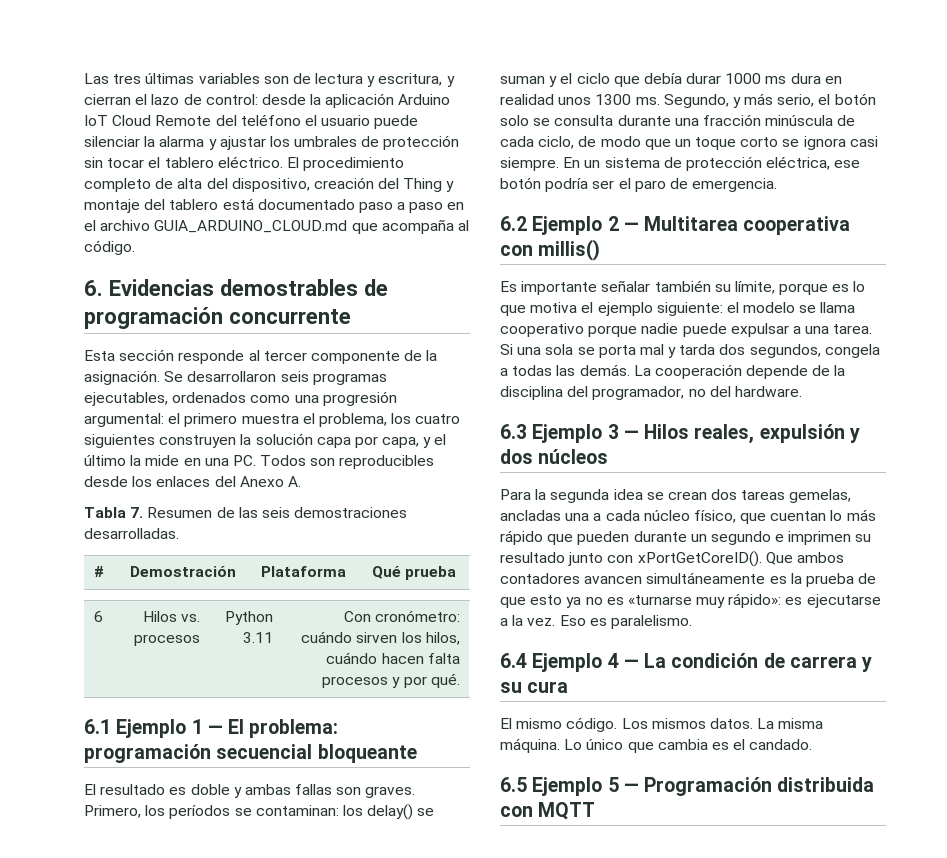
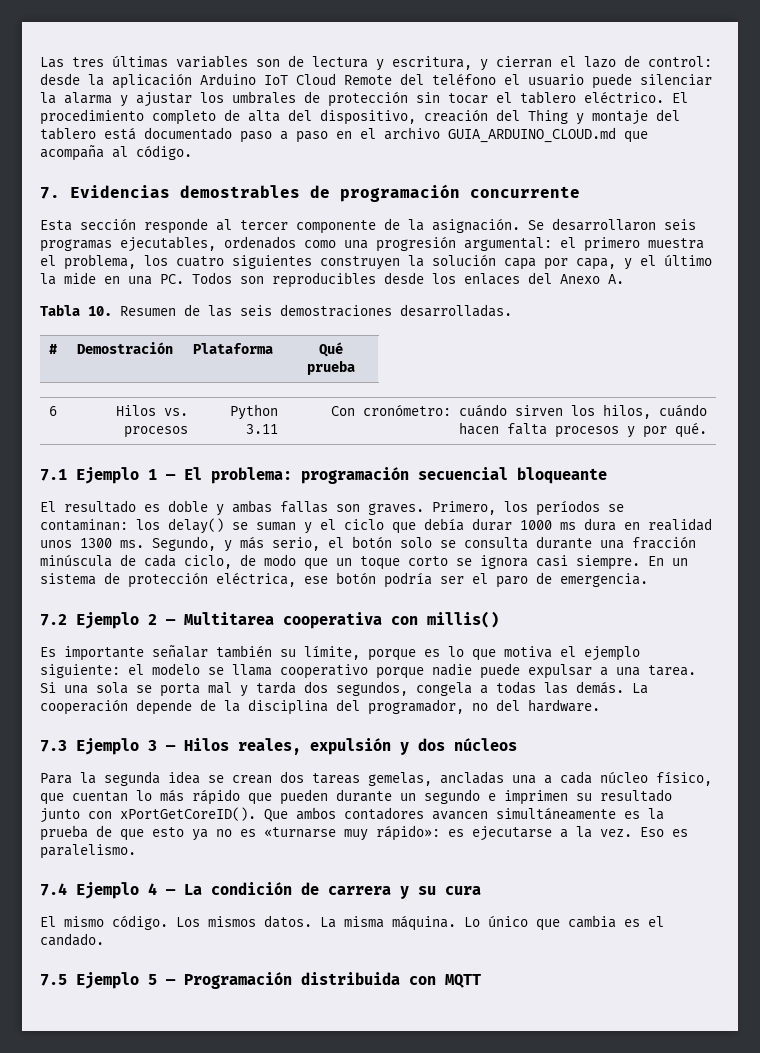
- 6. Evidencias demostrables de programación concurrente
+ 7. Evidencias demostrables de programación concurrente
- Tabla 7. Resumen de las seis demostraciones desarrolladas.
+ Tabla 10. Resumen de las seis demostraciones desarrolladas.
- 6.1 Ejemplo 1 — El problema: programación secuencial bloqueante
+ 7.1 Ejemplo 1 — El problema: programación secuencial bloqueante
- 6.2 Ejemplo 2 — Multitarea cooperativa con millis()
+ 7.2 Ejemplo 2 — Multitarea cooperativa con millis()
- 6.3 Ejemplo 3 — Hilos reales, expulsión y dos núcleos
+ 7.3 Ejemplo 3 — Hilos reales, expulsión y dos núcleos
- 6.4 Ejemplo 4 — La condición de carrera y su cura
+ 7.4 Ejemplo 4 — La condición de carrera y su cura
- 6.5 Ejemplo 5 — Programación distribuida con MQTT
+ 7.5 Ejemplo 5 — Programación distribuida con MQTT

